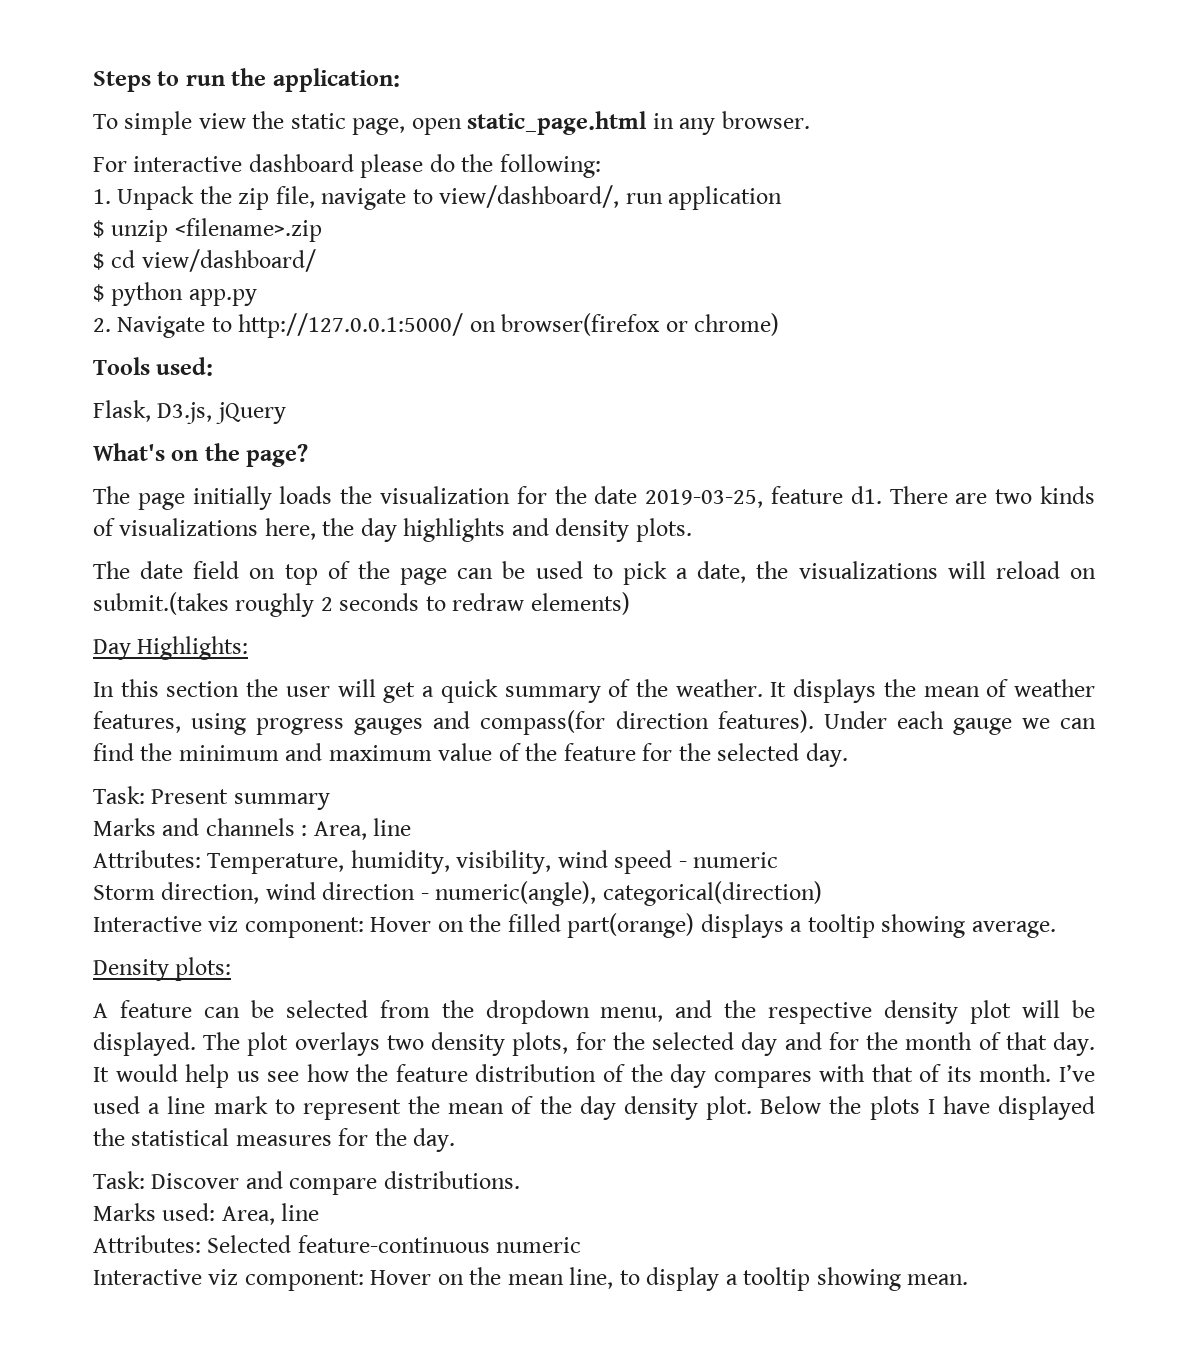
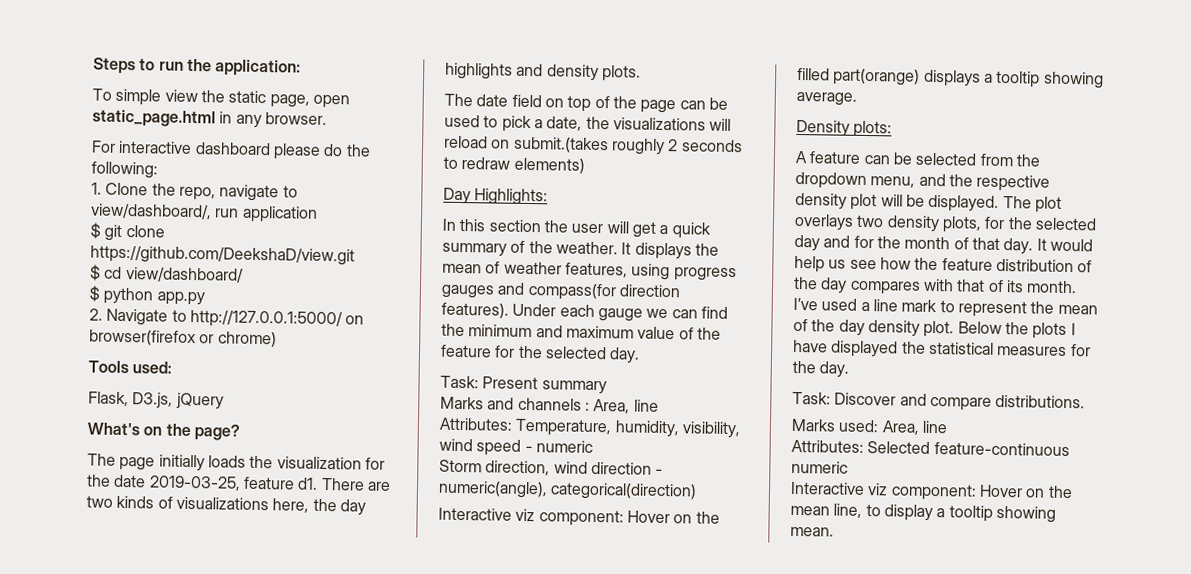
- 1. Unpack the zip file, navigate to view/dashboard/, run application
+ 1. Clone the repo, navigate to view/dashboard/, run application
- $ unzip <filename>.zip
+ $ git clone https://github.com/DeekshaD/view.git

